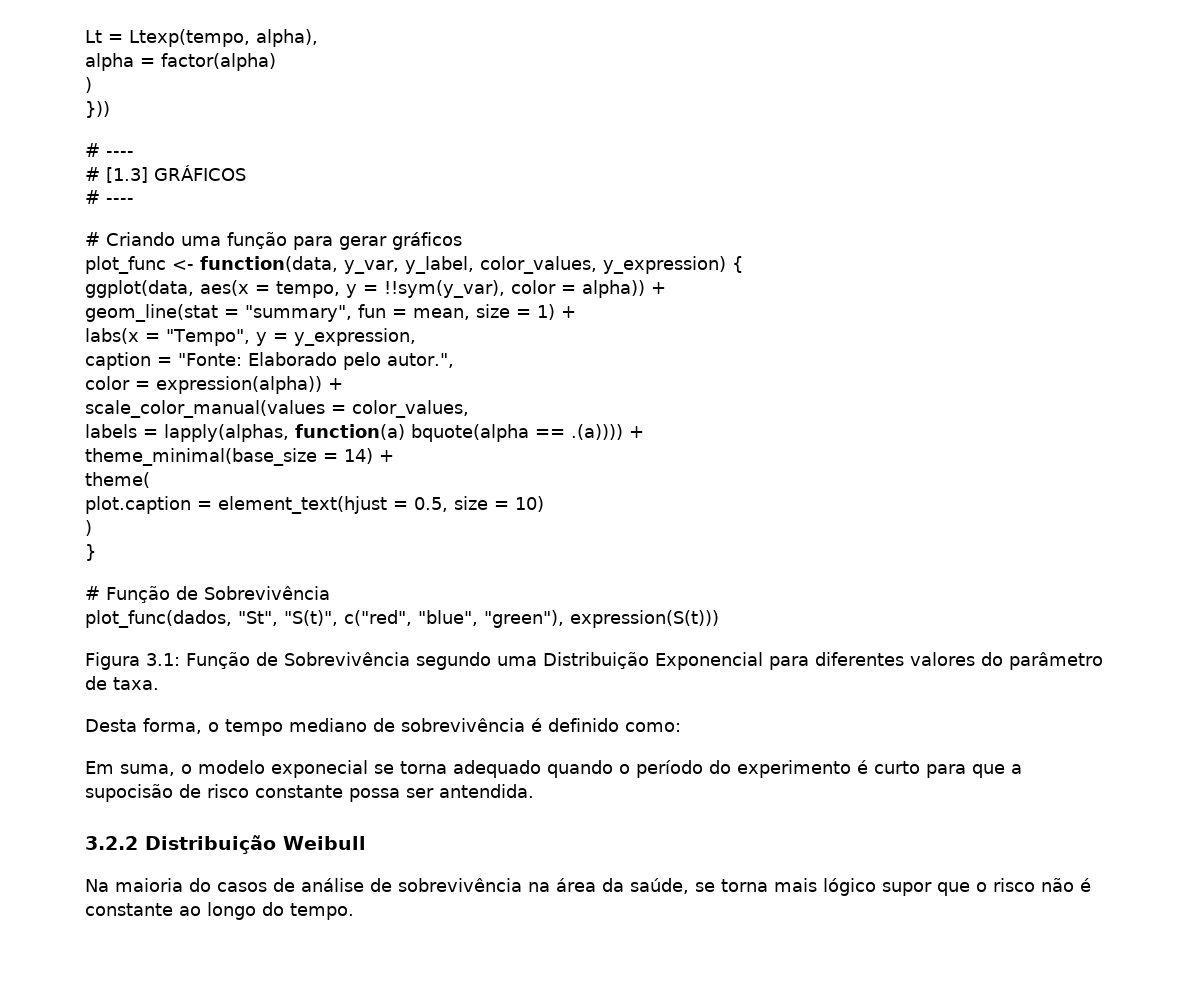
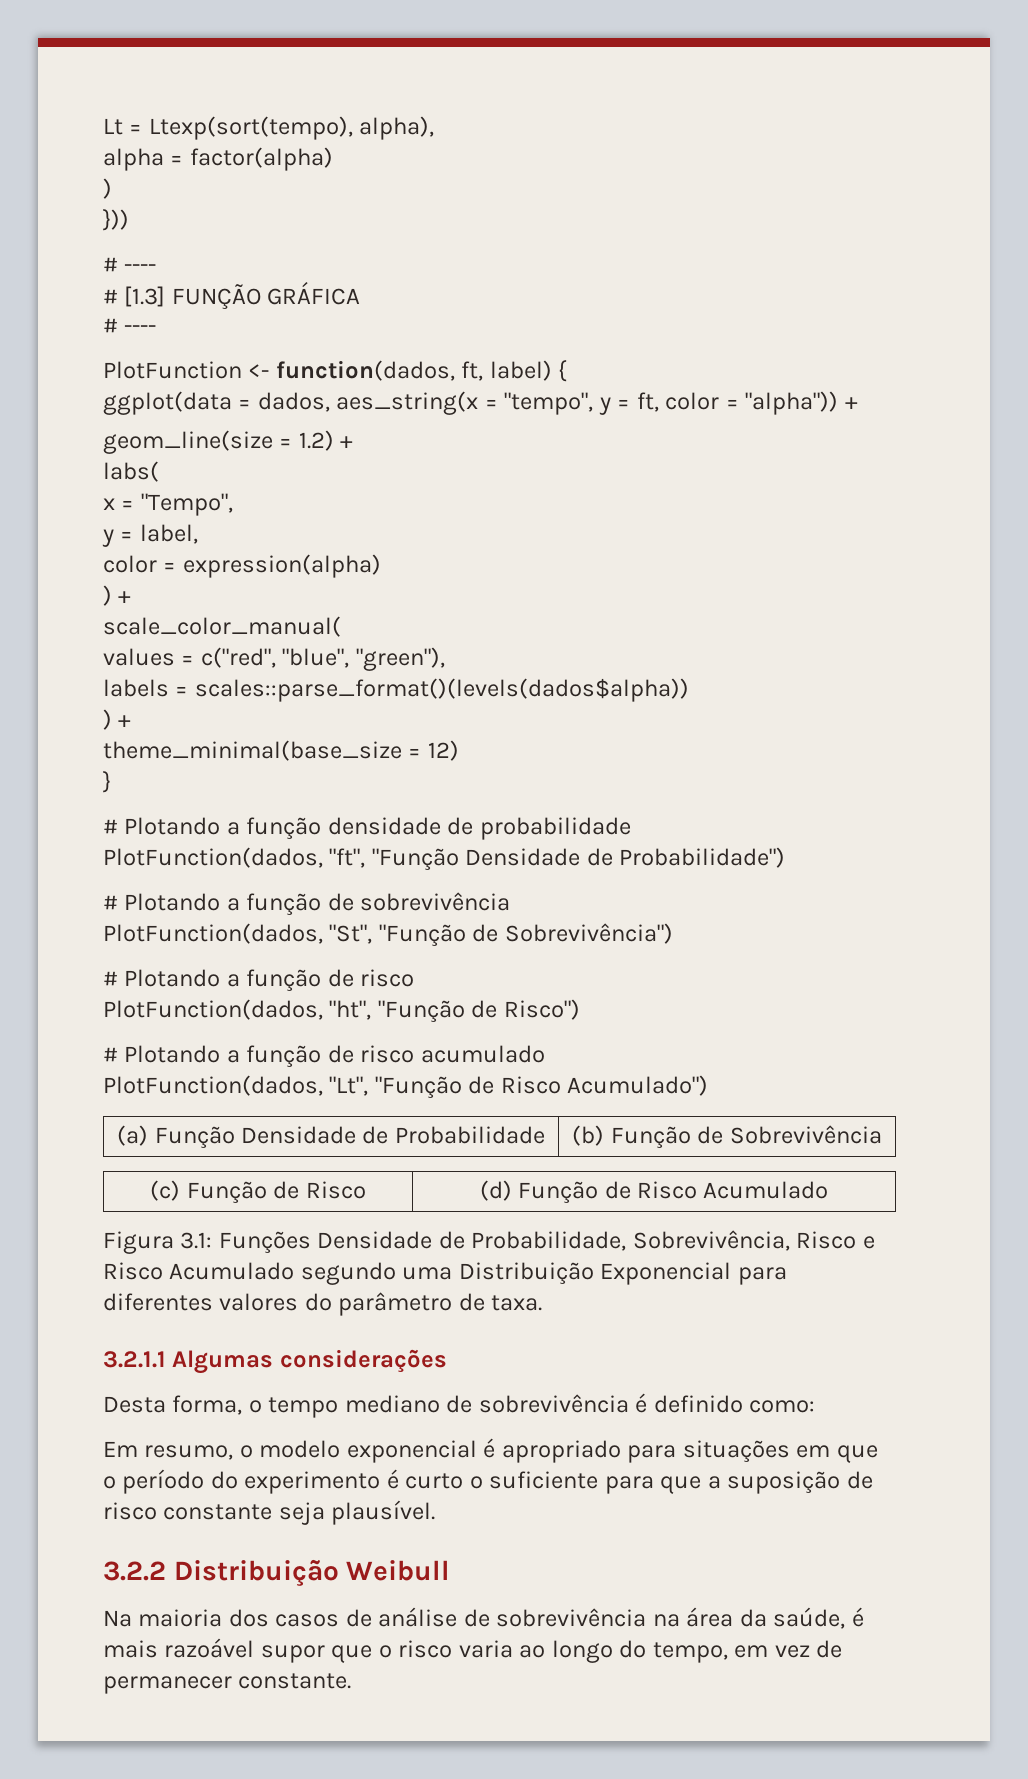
- Lt = Ltexp(tempo, alpha),
+ Lt = Ltexp(sort(tempo), alpha),
- # [1.3] GRÁFICOS
+ # [1.3] FUNÇÃO GRÁFICA
  # ----
- # Criando uma função para gerar gráficos
- plot_func <- function(data, y_var, y_label, color_values, y_expression) {
- ggplot(data, aes(x = tempo, y = !!sym(y_var), color = alpha)) +
- geom_line(stat = "summary", fun = mean, size = 1) +
- labs(x = "Tempo", y = y_expression,
- caption = "Fonte: Elaborado pelo autor.",
- color = expression(alpha)) +
- scale_color_manual(values = color_values,
- labels = lapply(alphas, function(a) bquote(alpha == .(a)))) +
- theme_minimal(base_size = 14) +
- theme(
- plot.caption = element_text(hjust = 0.5, size = 10)
- )
+ PlotFunction <- function(dados, ft, label) {
+ ggplot(data = dados, aes_string(x = "tempo", y = ft, color = "alpha")) +
+ geom_line(size = 1.2) +
+ labs(
+ x = "Tempo",
+ y = label,
+ color = expression(alpha)
+ ) +
+ scale_color_manual(
+ values = c("red", "blue", "green"),
+ labels = scales::parse_format()(levels(dados$alpha))
+ ) +
+ theme_minimal(base_size = 12)
  }
- # Função de Sobrevivência
- plot_func(dados, "St", "S(t)", c("red", "blue", "green"), expression(S(t)))
- Figura 3.1: Função de Sobrevivência segundo uma Distribuição Exponencial para diferentes valores do parâmetro de taxa.
+ # Plotando a função densidade de probabilidade
+ PlotFunction(dados, "ft", "Função Densidade de Probabilidade")
+ # Plotando a função de sobrevivência
+ PlotFunction(dados, "St", "Função de Sobrevivência")
+ # Plotando a função de risco
+ PlotFunction(dados, "ht", "Função de Risco")
+ # Plotando a função de risco acumulado
+ PlotFunction(dados, "Lt", "Função de Risco Acumulado")
+ (a) Função Densidade de Probabilidade | (b) Função de Sobrevivência
+ (c) Função de Risco | (d) Função de Risco Acumulado
+ Figura 3.1: Funções Densidade de Probabilidade, Sobrevivência, Risco e Risco Acumulado segundo uma Distribuição Exponencial para diferentes valores do parâmetro de taxa.
+ 3.2.1.1 Algumas considerações
- Em suma, o modelo exponecial se torna adequado quando o período do experimento é curto para que a supocisão de risco constante possa ser antendida.
+ Em resumo, o modelo exponencial é apropriado para situações em que o período do experimento é curto o suficiente para que a suposição de risco constante seja plausível.
- Na maioria do casos de análise de sobrevivência na área da saúde, se torna mais lógico supor que o risco não é constante ao longo do tempo.
+ Na maioria dos casos de análise de sobrevivência na área da saúde, é mais razoável supor que o risco varia ao longo do tempo, em vez de permanecer constante.

